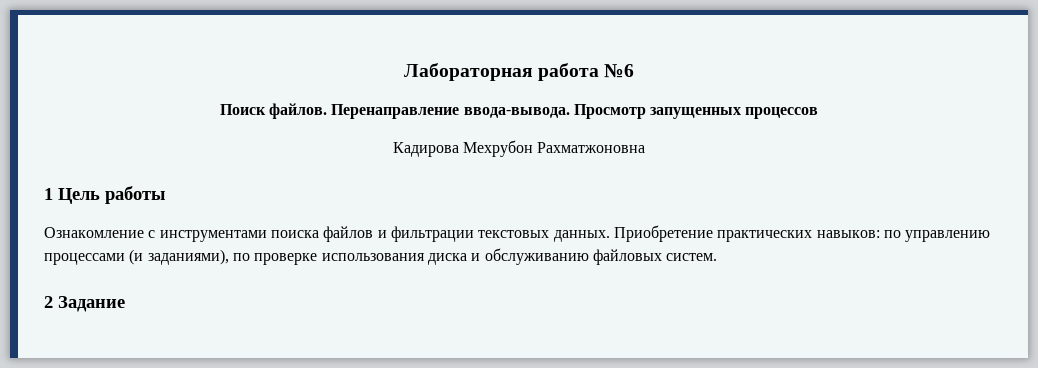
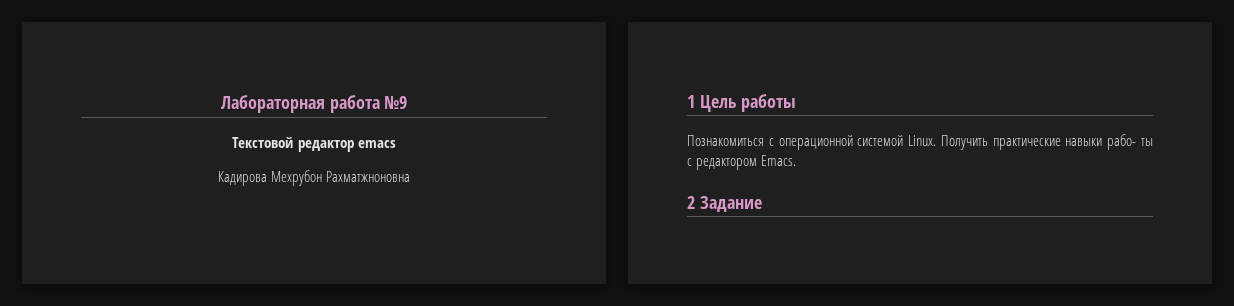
- Лабораторная работа №6
- Поиск файлов. Перенаправление ввода-вывода. Просмотр запущенных процессов
+ Лабораторная работа №9
+ Текстовой редактор emacs
- Кадирова Мехрубон Рахматжоновна
+ Кадирова Мехрубон Рахматжноновна
- Ознакомление с инструментами поиска файлов и фильтрации текстовых данных. Приобретение практических навыков: по управлению процессами (и заданиями), по проверке использования диска и обслуживанию файловых систем.
+ Познакомиться с операционной системой Linux. Получить практические навыки рабо- ты с редактором Emacs.

